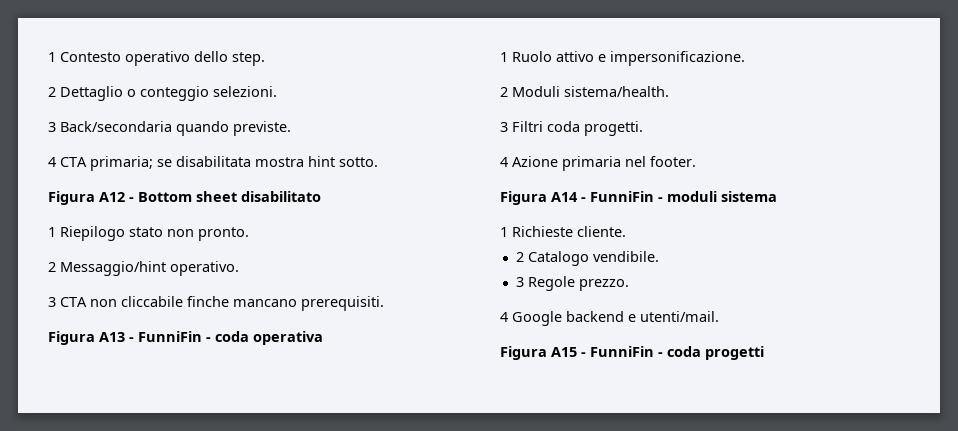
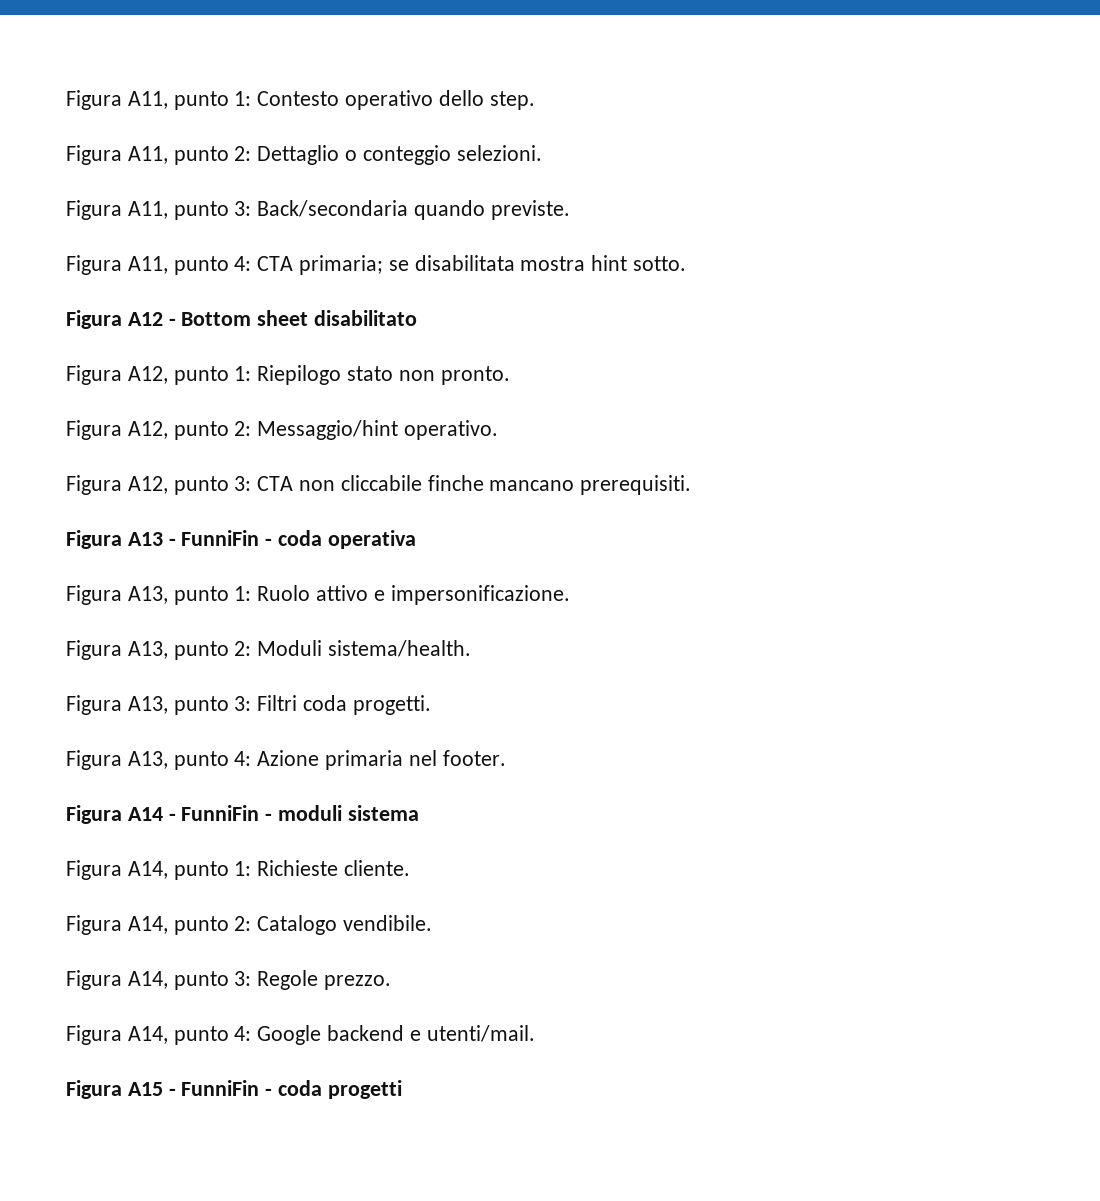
- 1 Contesto operativo dello step.
+ Figura A11, punto 1: Contesto operativo dello step.
- 2 Dettaglio o conteggio selezioni.
+ Figura A11, punto 2: Dettaglio o conteggio selezioni.
- 3 Back/secondaria quando previste.
+ Figura A11, punto 3: Back/secondaria quando previste.
- 4 CTA primaria; se disabilitata mostra hint sotto.
+ Figura A11, punto 4: CTA primaria; se disabilitata mostra hint sotto.
- 1 Riepilogo stato non pronto.
+ Figura A12, punto 1: Riepilogo stato non pronto.
- 2 Messaggio/hint operativo.
- 3 CTA non cliccabile finche mancano prerequisiti.
+ Figura A12, punto 2: Messaggio/hint operativo.
+ Figura A12, punto 3: CTA non cliccabile finche mancano prerequisiti.
- 1 Ruolo attivo e impersonificazione.
+ Figura A13, punto 1: Ruolo attivo e impersonificazione.
- 2 Moduli sistema/health.
- 3 Filtri coda progetti.
+ Figura A13, punto 2: Moduli sistema/health.
+ Figura A13, punto 3: Filtri coda progetti.
- 4 Azione primaria nel footer.
+ Figura A13, punto 4: Azione primaria nel footer.
- 1 Richieste cliente.
- 2 Catalogo vendibile.
- 3 Regole prezzo.
- 4 Google backend e utenti/mail.
+ Figura A14, punto 1: Richieste cliente.
+ Figura A14, punto 2: Catalogo vendibile.
+ Figura A14, punto 3: Regole prezzo.
+ Figura A14, punto 4: Google backend e utenti/mail.

